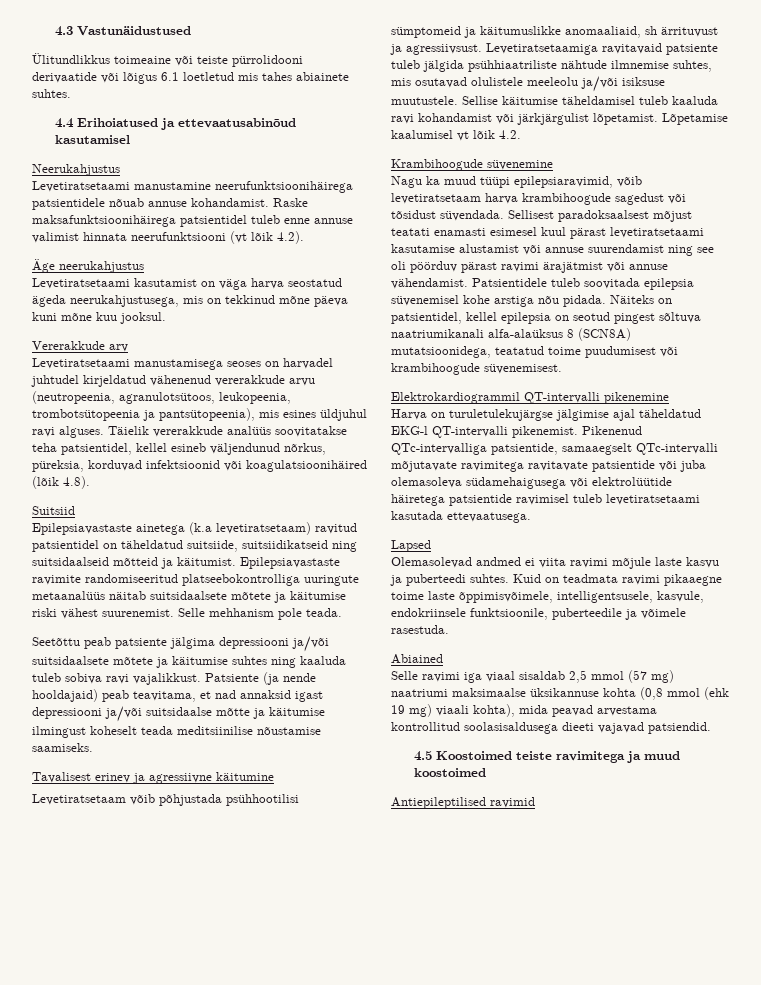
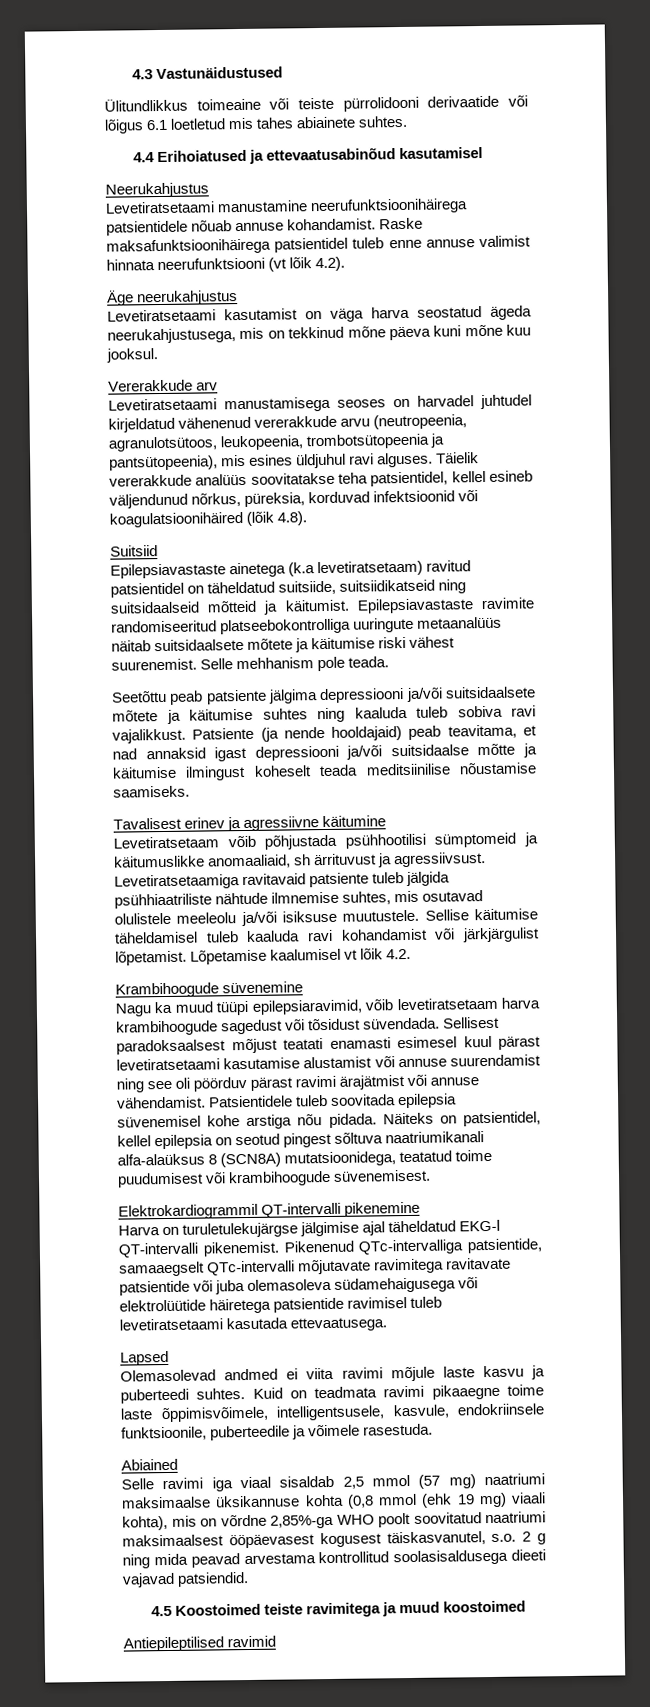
- Selle ravimi iga viaal sisaldab 2,5 mmol (57 mg) naatriumi maksimaalse üksikannuse kohta (0,8 mmol (ehk 19 mg) viaali kohta), mida peavad arvestama kontrollitud soolasisaldusega dieeti vajavad patsiendid.
+ Selle ravimi iga viaal sisaldab 2,5 mmol (57 mg) naatriumi maksimaalse üksikannuse kohta (0,8 mmol (ehk 19 mg) viaali kohta), mis on võrdne 2,85%-ga WHO poolt soovitatud naatriumi maksimaalsest ööpäevasest kogusest täiskasvanutel, s.o. 2 g ning mida peavad arvestama kontrollitud soolasisaldusega dieeti vajavad patsiendid.

